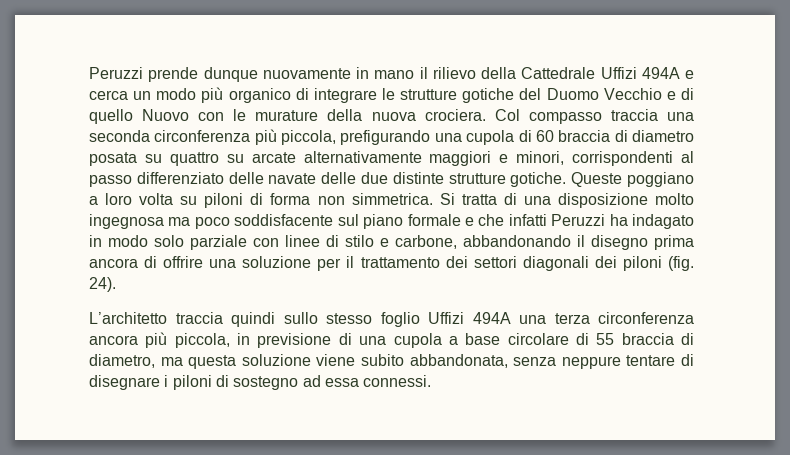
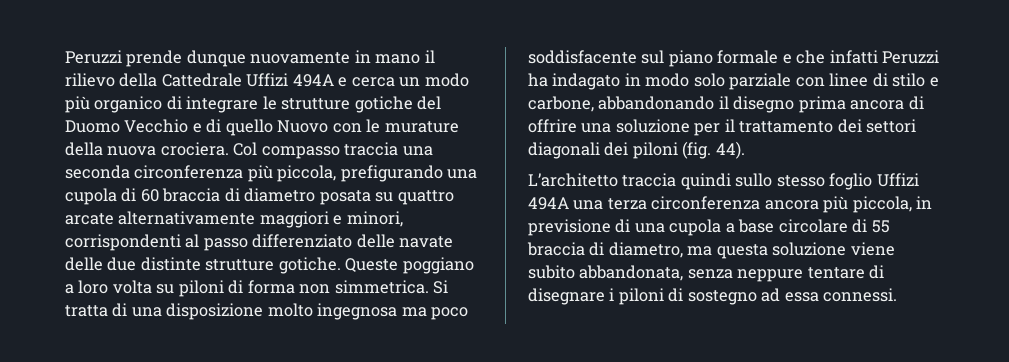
- Col compasso traccia una seconda circonferenza più piccola, prefigurando una cupola di 60 braccia di diametro posata su quattro su arcate alternativamente maggiori e minori, corrispondenti al passo differenziato delle navate delle due distinte strutture gotiche.
+ Col compasso traccia una seconda circonferenza più piccola, prefigurando una cupola di 60 braccia di diametro posata su quattro arcate alternativamente maggiori e minori, corrispondenti al passo differenziato delle navate delle due distinte strutture gotiche.
- Si tratta di una disposizione molto ingegnosa ma poco soddisfacente sul piano formale e che infatti Peruzzi ha indagato in modo solo parziale con linee di stilo e carbone, abbandonando il disegno prima ancora di offrire una soluzione per il trattamento dei settori diagonali dei piloni (fig. 24).
+ Si tratta di una disposizione molto ingegnosa ma poco soddisfacente sul piano formale e che infatti Peruzzi ha indagato in modo solo parziale con linee di stilo e carbone, abbandonando il disegno prima ancora di offrire una soluzione per il trattamento dei settori diagonali dei piloni (fig. 44).

